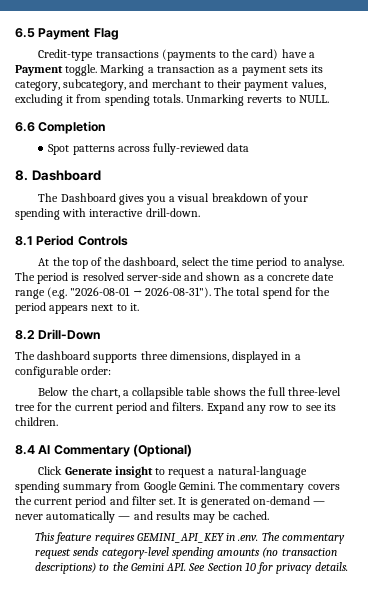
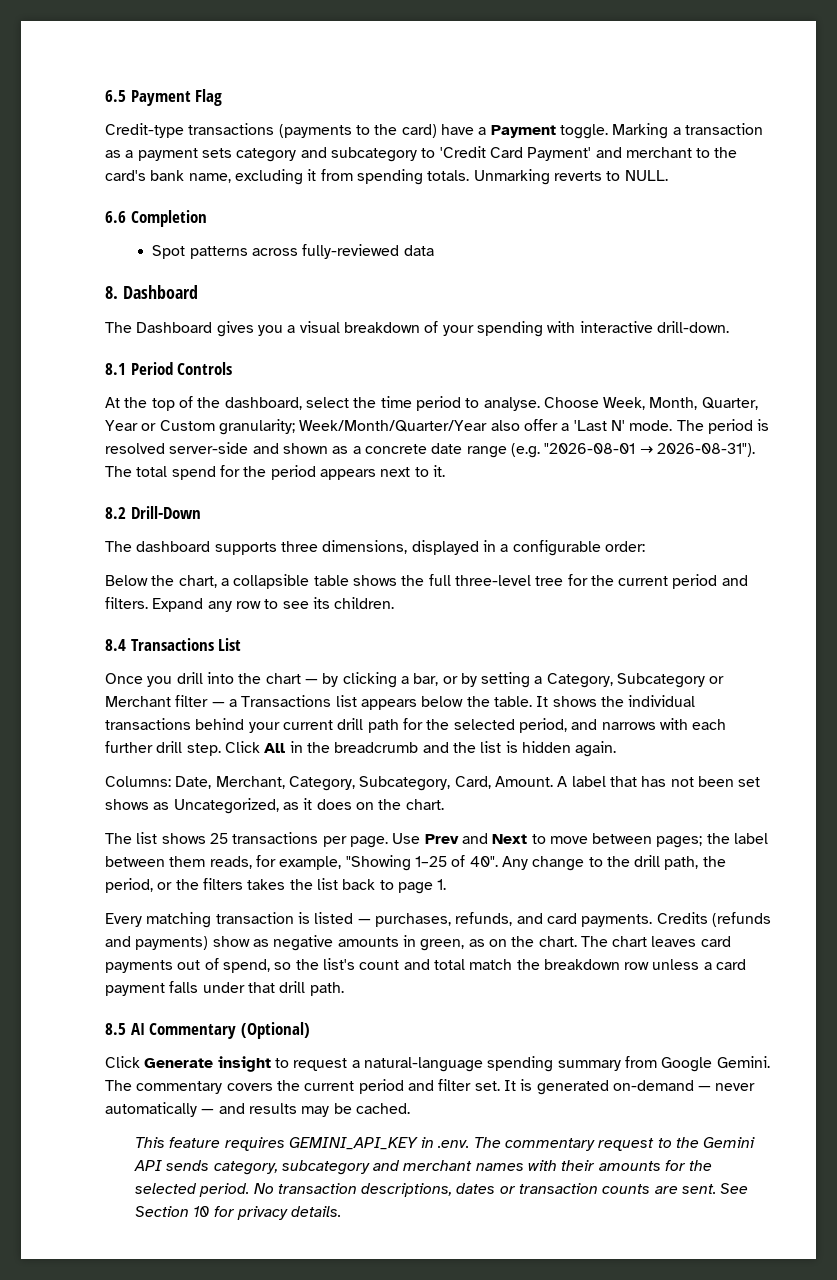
- Marking a transaction as a payment sets its category, subcategory, and merchant to their payment values, excluding it from spending totals.
+ Marking a transaction as a payment sets category and subcategory to 'Credit Card Payment' and merchant to the card's bank name, excluding it from spending totals.
+ Choose Week, Month, Quarter, Year or Custom granularity; Week/Month/Quarter/Year also offer a 'Last N' mode.
- 8.4 AI Commentary (Optional)
+ 8.4 Transactions List
+ Once you drill into the chart — by clicking a bar, or by setting a Category, Subcategory or Merchant filter — a Transactions list appears below the table. It shows the individual transactions behind your current drill path for the selected period, and narrows with each further drill step. Click All in the breadcrumb and the list is hidden again.
+ Columns: Date, Merchant, Category, Subcategory, Card, Amount. A label that has not been set shows as Uncategorized, as it does on the chart.
+ The list shows 25 transactions per page. Use Prev and Next to move between pages; the label between them reads, for example, "Showing 1–25 of 40". Any change to the drill path, the period, or the filters takes the list back to page 1.
+ Every matching transaction is listed — purchases, refunds, and card payments. Credits (refunds and payments) show as negative amounts in green, as on the chart. The chart leaves card payments out of spend, so the list's count and total match the breakdown row unless a card payment falls under that drill path.
+ 8.5 AI Commentary (Optional)
- This feature requires GEMINI_API_KEY in .env. The commentary request sends category-level spending amounts (no transaction descriptions) to the Gemini API. See Section 10 for privacy details.
+ This feature requires GEMINI_API_KEY in .env. The commentary request to the Gemini API sends category, subcategory and merchant names with their amounts for the selected period. No transaction descriptions, dates or transaction counts are sent. See Section 10 for privacy details.

